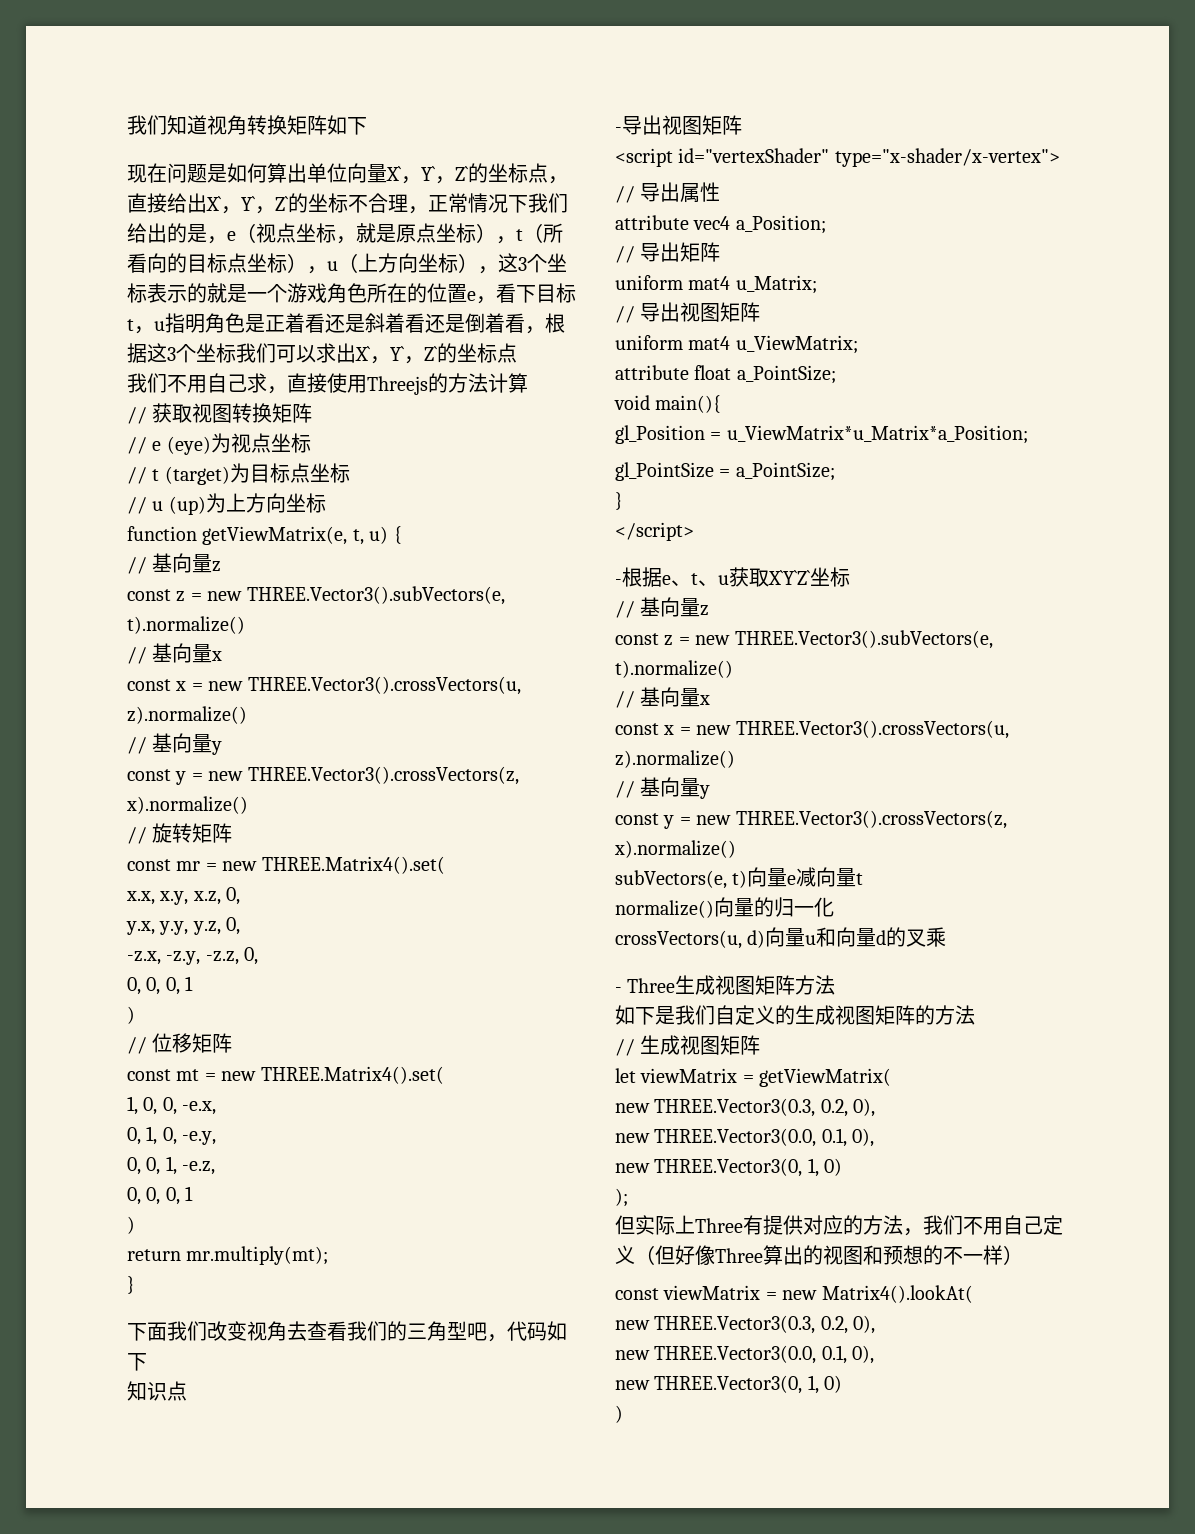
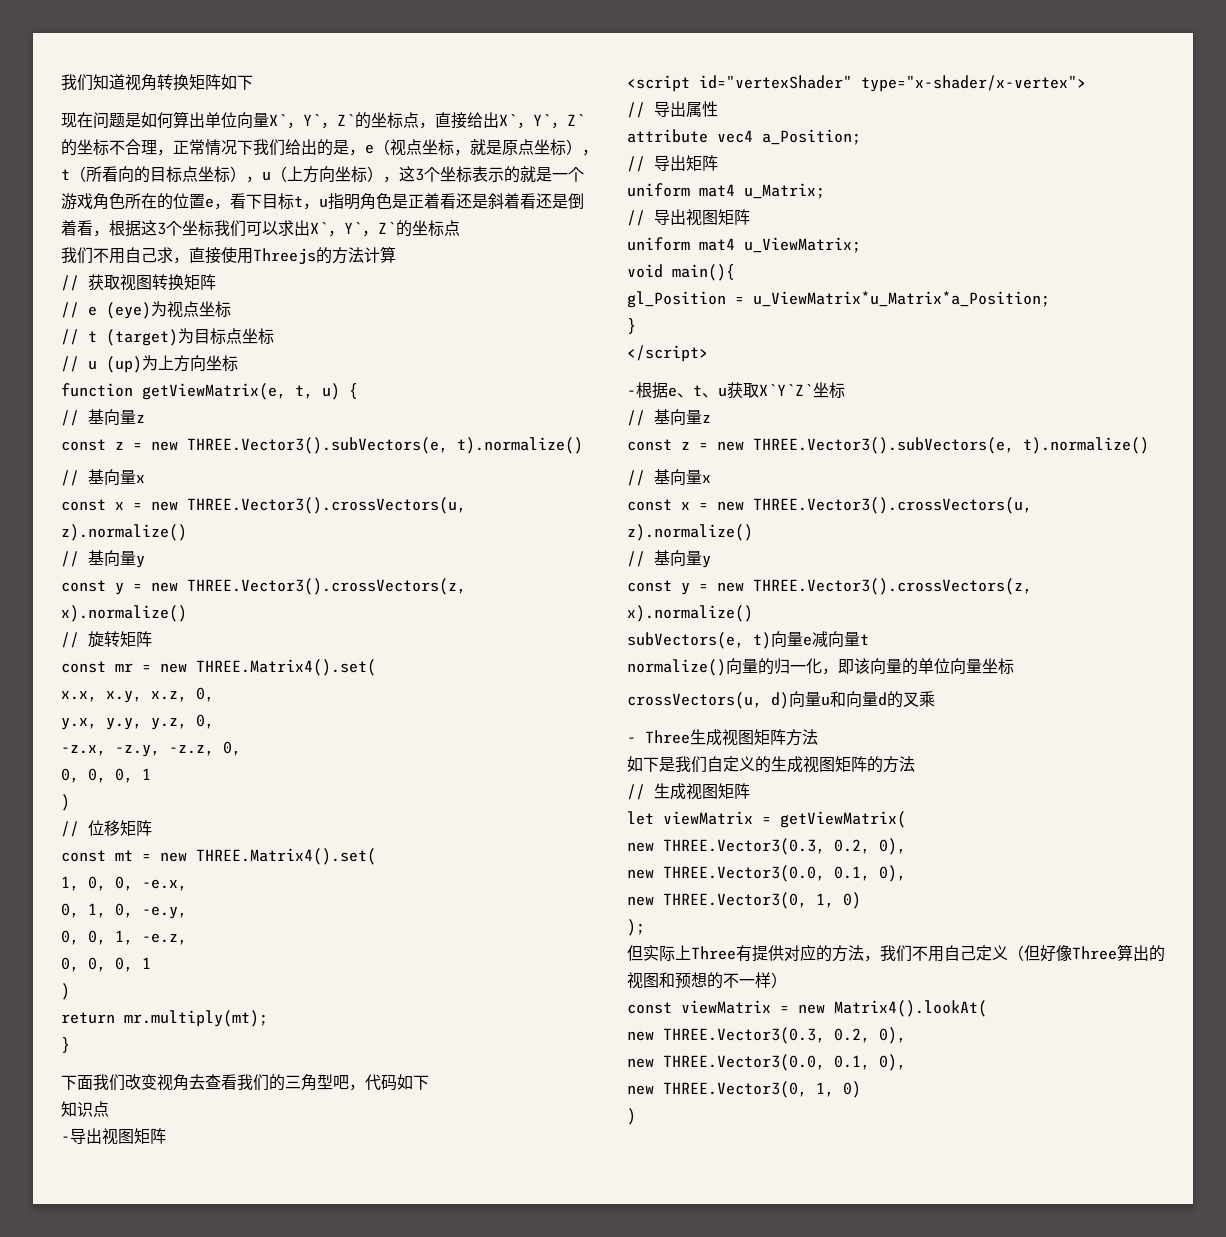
- attribute float a_PointSize;
- gl_PointSize = a_PointSize;
- normalize()向量的归一化
+ normalize()向量的归一化，即该向量的单位向量坐标

